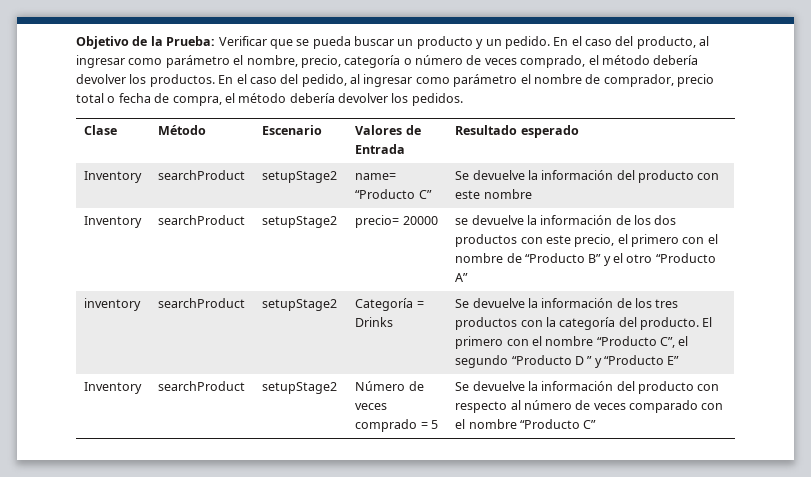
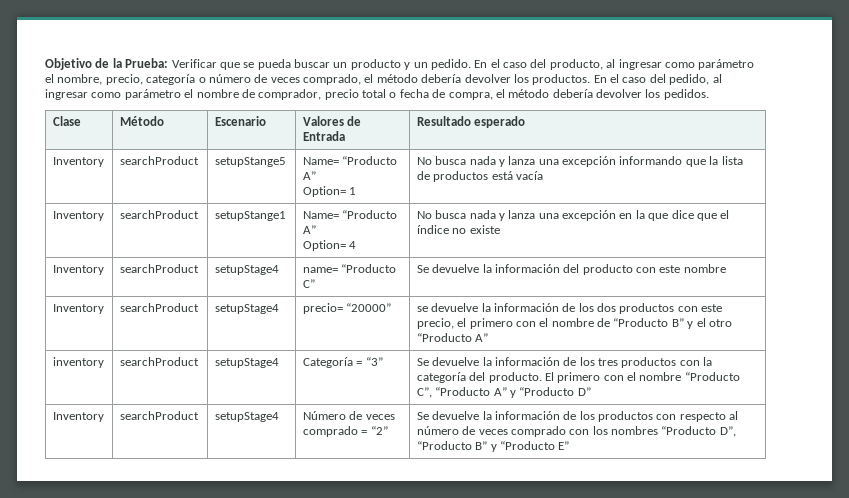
- Inventory | searchProduct | setupStage2 | name= “Producto C” | Se devuelve la información del producto con este nombre
+ Inventory | searchProduct | setupStange5 | Name= “Producto A”
+ Option= 1 | No busca nada y lanza una excepción informando que la lista de productos está vacía
+ Inventory | searchProduct | setupStange1 | Name= “Producto A”
+ Option= 4 | No busca nada y lanza una excepción en la que dice que el índice no existe
+ Inventory | searchProduct | setupStage4 | name= “Producto C” | Se devuelve la información del producto con este nombre
- Inventory | searchProduct | setupStage2 | precio= 20000 | se devuelve la información de los dos productos con este precio, el primero con el nombre de “Producto B” y el otro “Producto A”
+ Inventory | searchProduct | setupStage4 | precio= “20000” | se devuelve la información de los dos productos con este precio, el primero con el nombre de “Producto B” y el otro “Producto A”
- inventory | searchProduct | setupStage2 | Categoría = Drinks | Se devuelve la información de los tres productos con la categoría del producto. El primero con el nombre “Producto C”, el segundo “Producto D ” y “Producto E”
- Inventory | searchProduct | setupStage2 | Número de veces comprado = 5 | Se devuelve la información del producto con respecto al número de veces comparado con el nombre “Producto C”
+ inventory | searchProduct | setupStage4 | Categoría = “3” | Se devuelve la información de los tres productos con la categoría del producto. El primero con el nombre “Producto C”, “Producto A” y “Producto D”
+ Inventory | searchProduct | setupStage4 | Número de veces comprado = “2” | Se devuelve la información de los productos con respecto al número de veces comprado con los nombres “Producto D”, “Producto B” y “Producto E”

